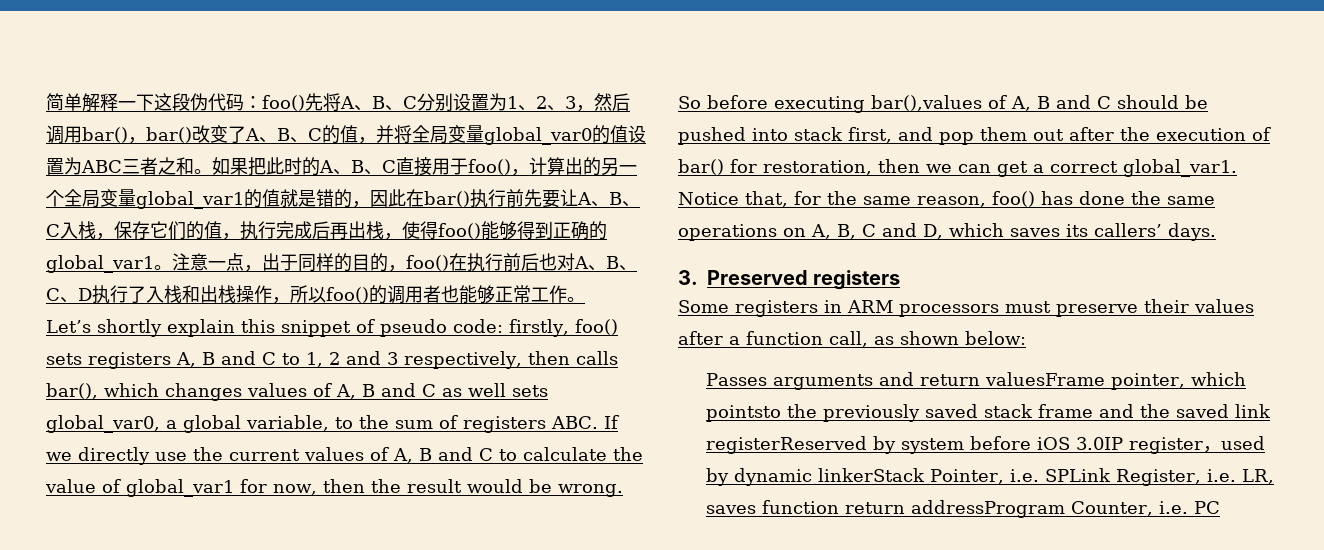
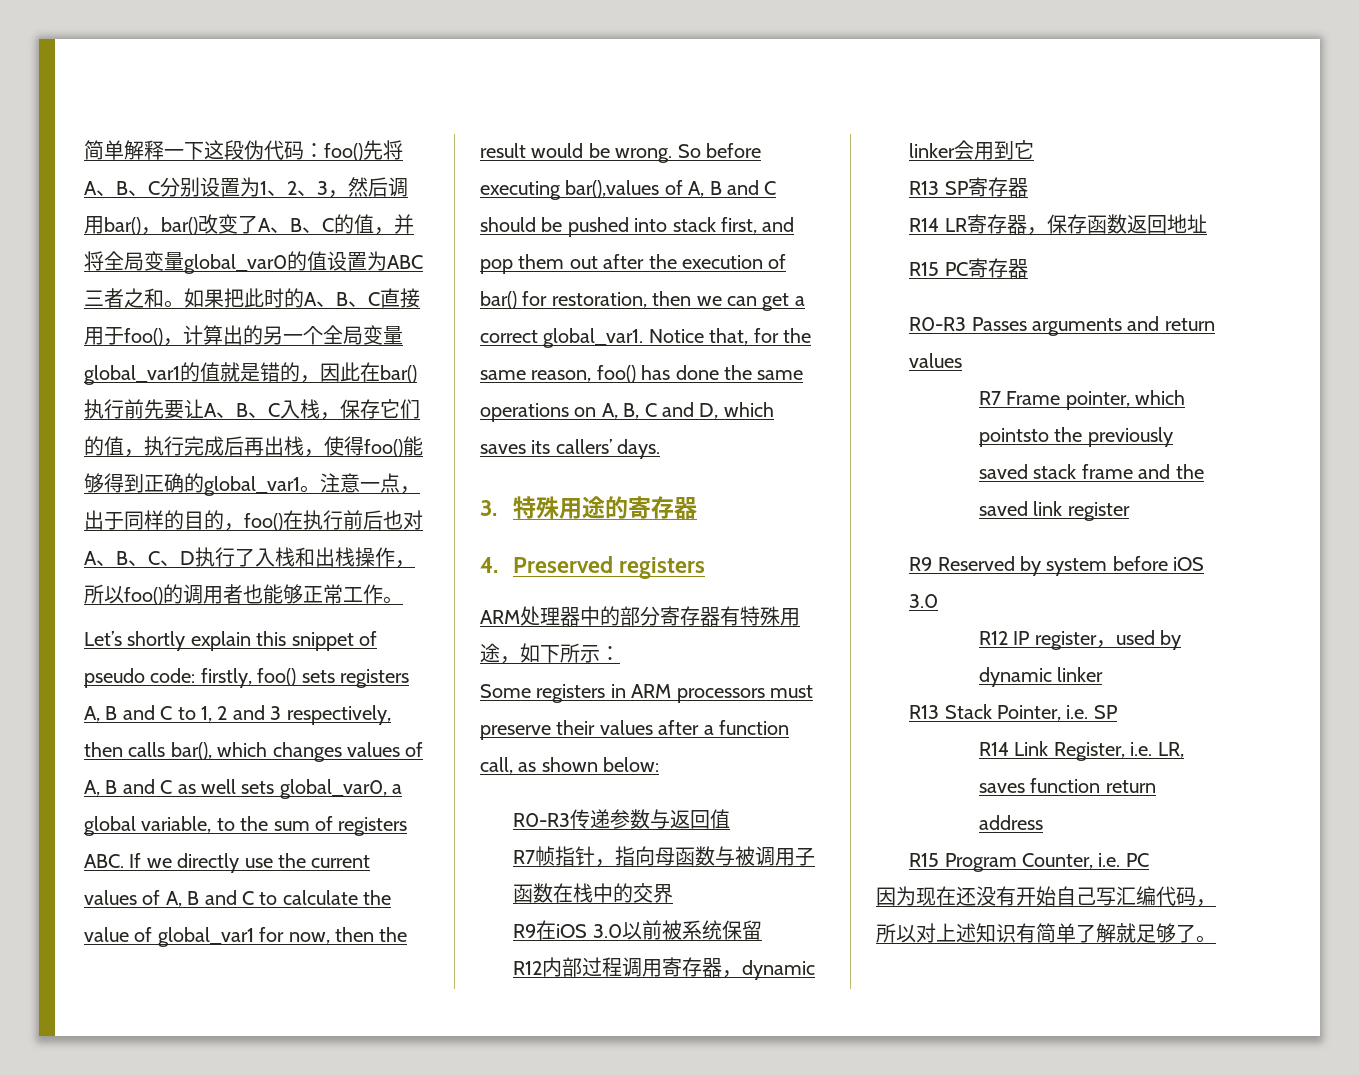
- 3. Preserved registers
+ 3.特殊用途的寄存器
+ 4. Preserved registers
+ ARM处理器中的部分寄存器有特殊用途，如下所示：
- Passes arguments and return valuesFrame pointer, which pointsto the previously saved stack frame and the saved link registerReserved by system before iOS 3.0IP register，used by dynamic linkerStack Pointer, i.e. SPLink Register, i.e. LR, saves function return addressProgram Counter, i.e. PC
+ R0-R3传递参数与返回值
+ R7帧指针，指向母函数与被调用子函数在栈中的交界
+ R9在iOS 3.0以前被系统保留
+ R12内部过程调用寄存器，dynamic linker会用到它
+ R13 SP寄存器
+ R14 LR寄存器，保存函数返回地址
+ R15 PC寄存器
+ R0-R3 Passes arguments and return values
+ R7 Frame pointer, which pointsto the previously saved stack frame and the saved link register
+ R9 Reserved by system before iOS 3.0
+ R12 IP register，used by dynamic linker
+ R13 Stack Pointer, i.e. SP
+ R14 Link Register, i.e. LR, saves function return address
+ R15 Program Counter, i.e. PC
+ 因为现在还没有开始自己写汇编代码，所以对上述知识有简单了解就足够了。

